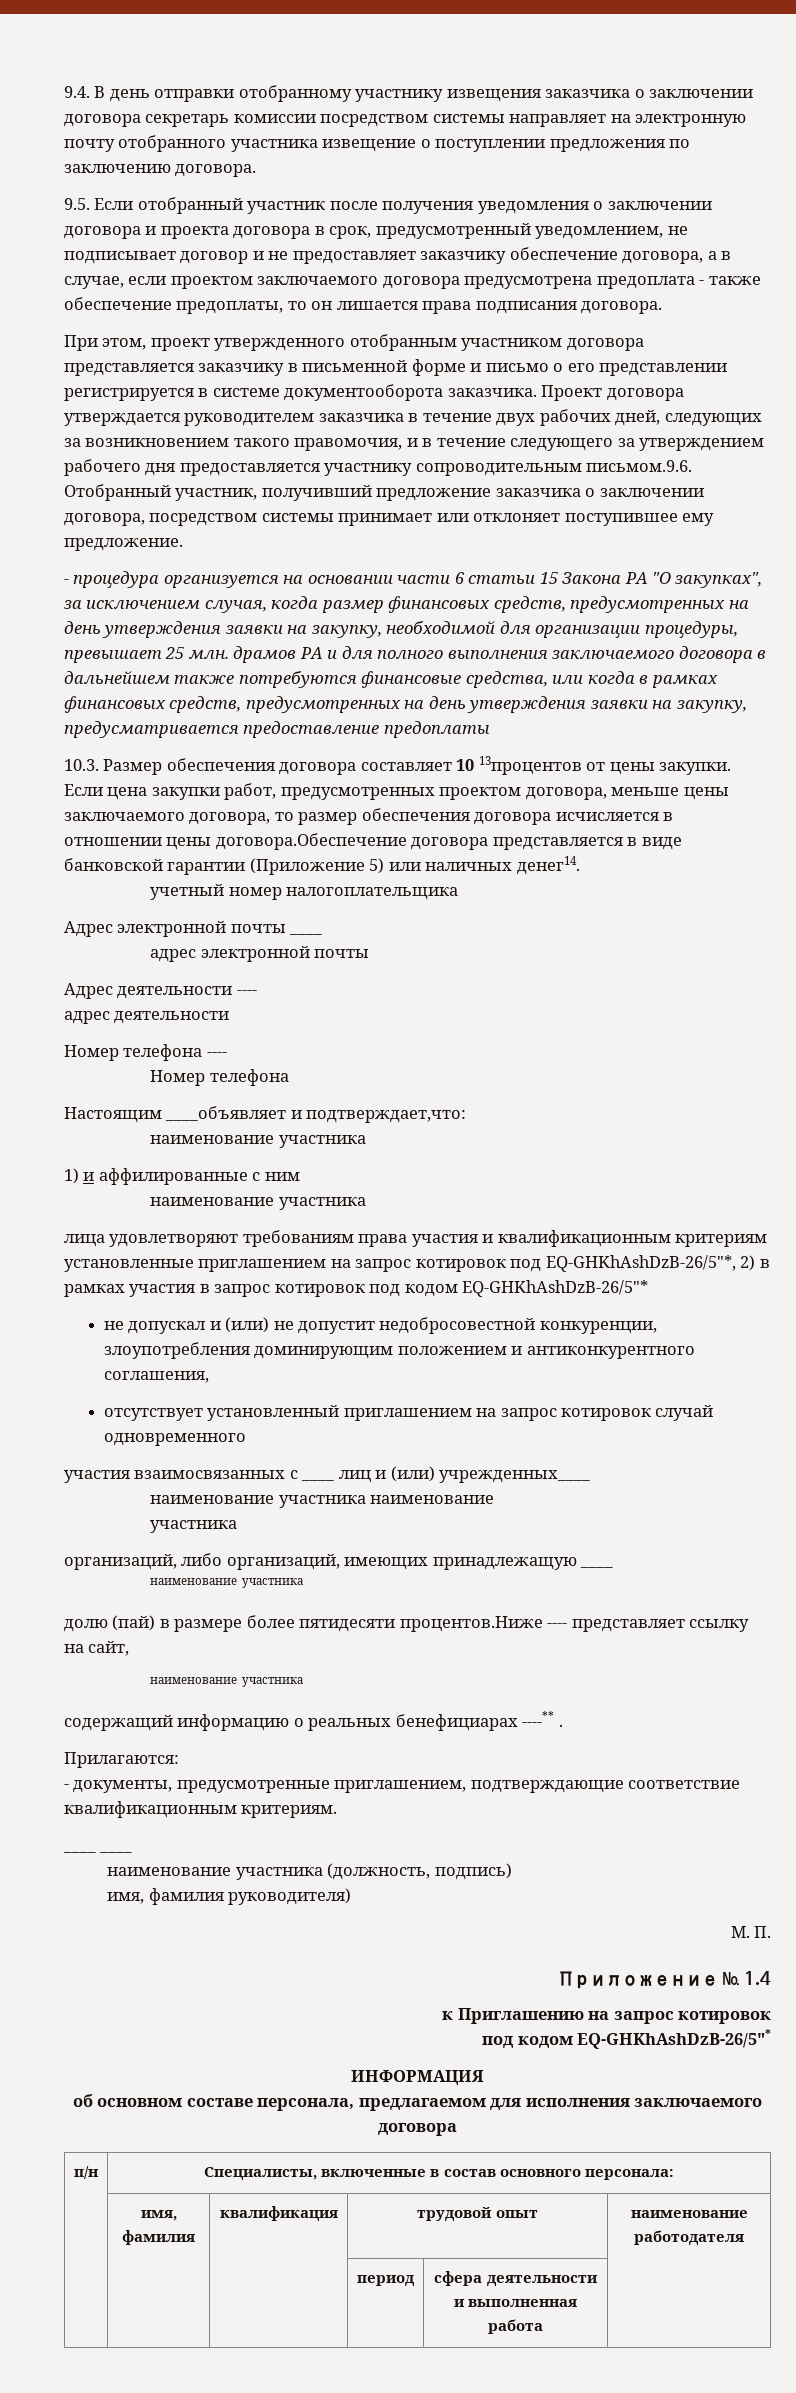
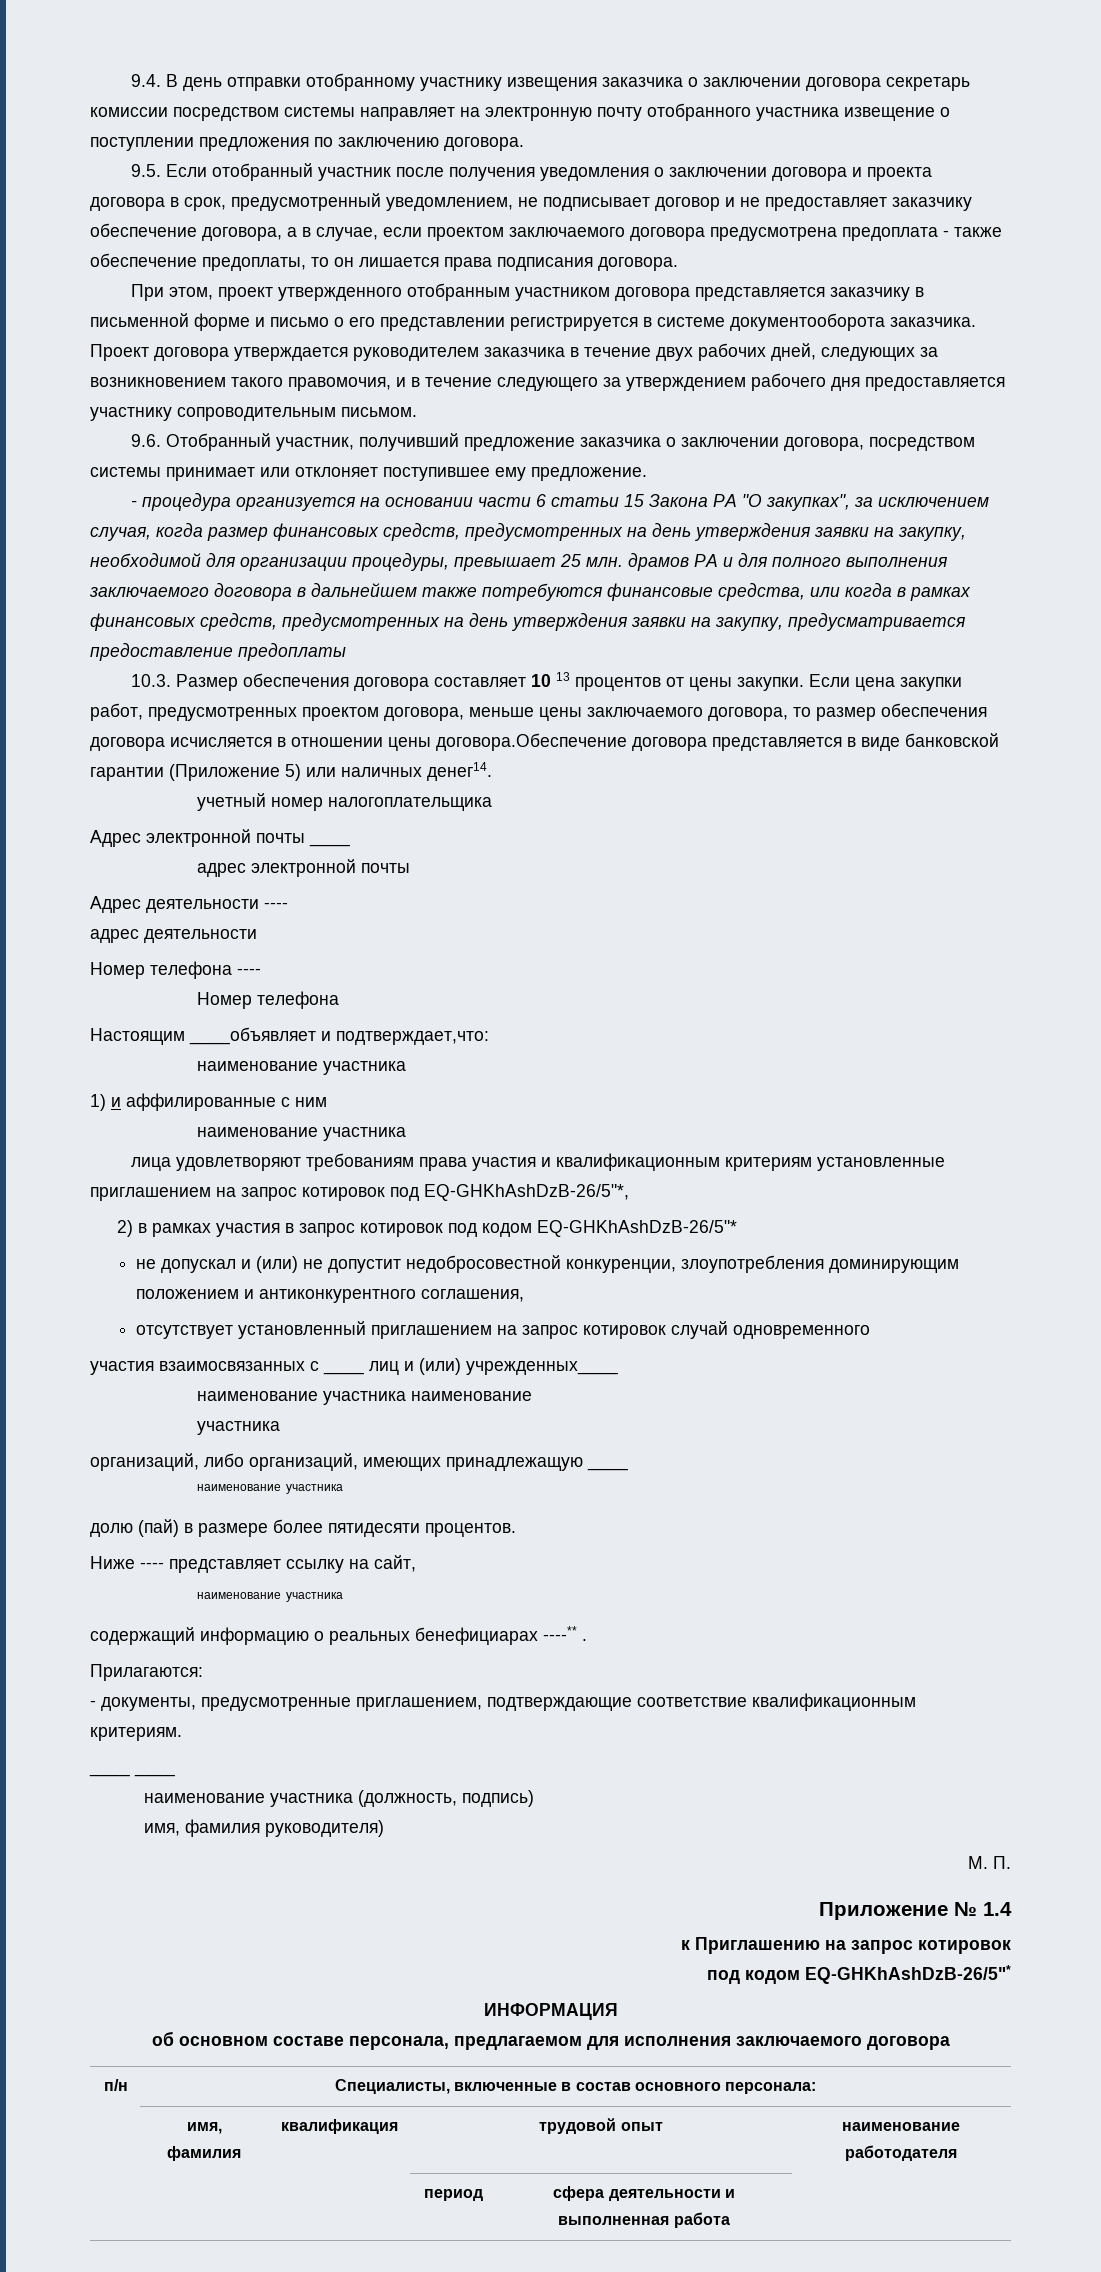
- Проект договора утверждается руководителем заказчика в течение двух рабочих дней, следующих за возникновением такого правомочия, и в течение следующего за утверждением рабочего дня предоставляется участнику сопроводительным письмом.9.6. Отобранный участник, получивший предложение заказчика о заключении договора, посредством системы принимает или отклоняет поступившее ему предложение.
+ Проект договора утверждается руководителем заказчика в течение двух рабочих дней, следующих за возникновением такого правомочия, и в течение следующего за утверждением рабочего дня предоставляется участнику сопроводительным письмом.
+ 9.6. Отобранный участник, получивший предложение заказчика о заключении договора, посредством системы принимает или отклоняет поступившее ему предложение.
- 10.3. Размер обеспечения договора составляет 10 13процентов от цены закупки.
+ 10.3. Размер обеспечения договора составляет 10 13 процентов от цены закупки.
- лица удовлетворяют требованиям права участия и квалификационным критериям установленные приглашением на запрос котировок под EQ-GHKhAshDzB-26/5"*, 2) в рамках участия в запрос котировок под кодом EQ-GHKhAshDzB-26/5"*
+ лица удовлетворяют требованиям права участия и квалификационным критериям установленные приглашением на запрос котировок под EQ-GHKhAshDzB-26/5"*,
+ 2) в рамках участия в запрос котировок под кодом EQ-GHKhAshDzB-26/5"*
- долю (пай) в размере более пятидесяти процентов.Ниже ---- представляет ссылку на сайт,
+ долю (пай) в размере более пятидесяти процентов.
+ Ниже ---- представляет ссылку на сайт,

